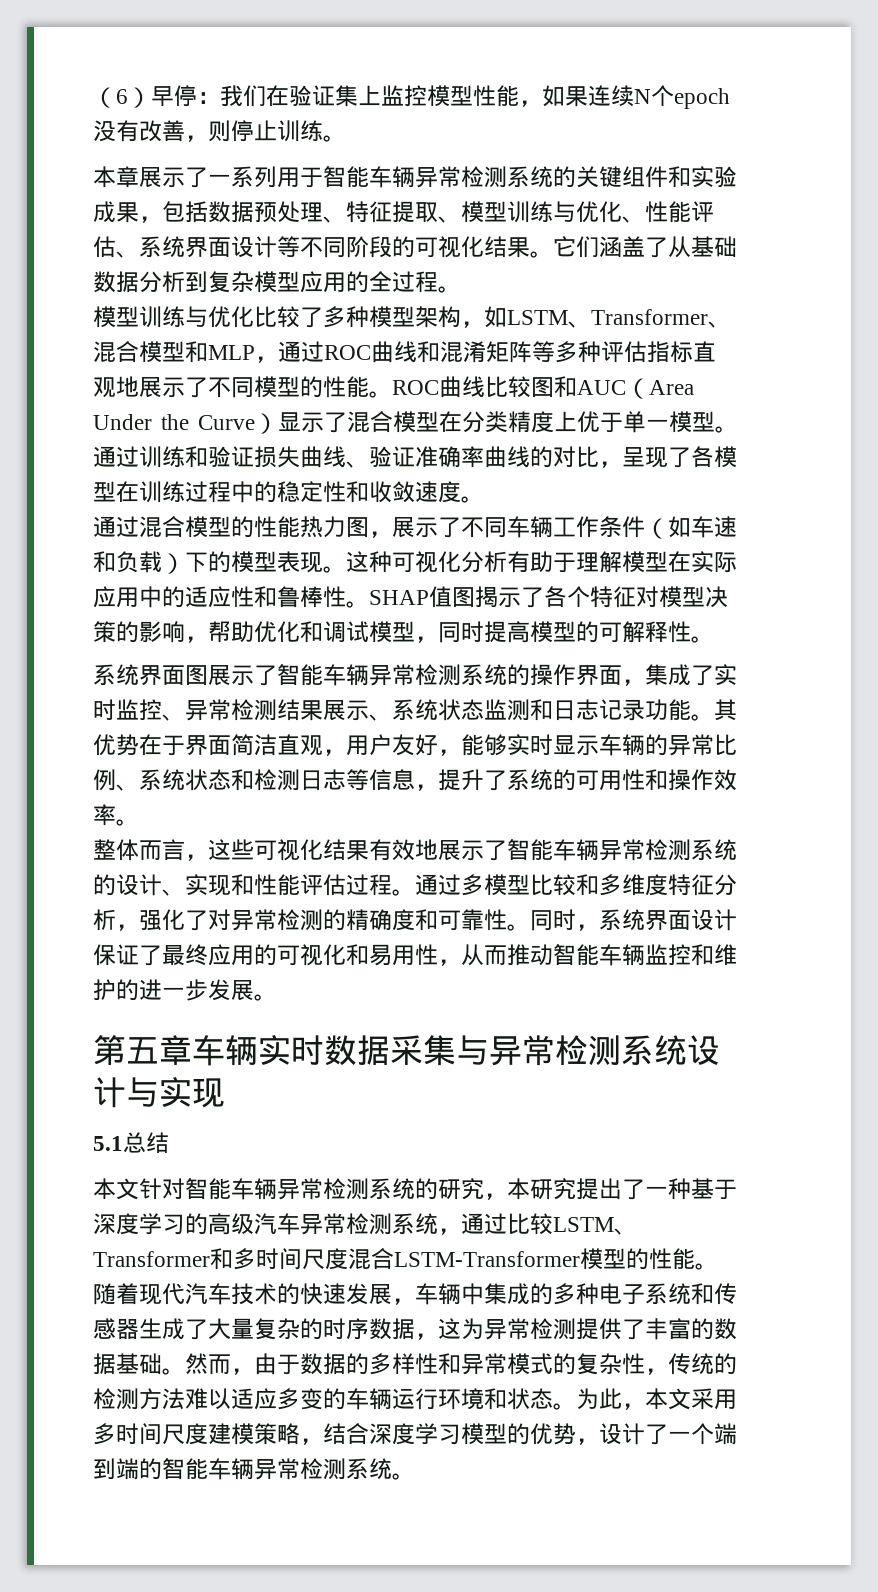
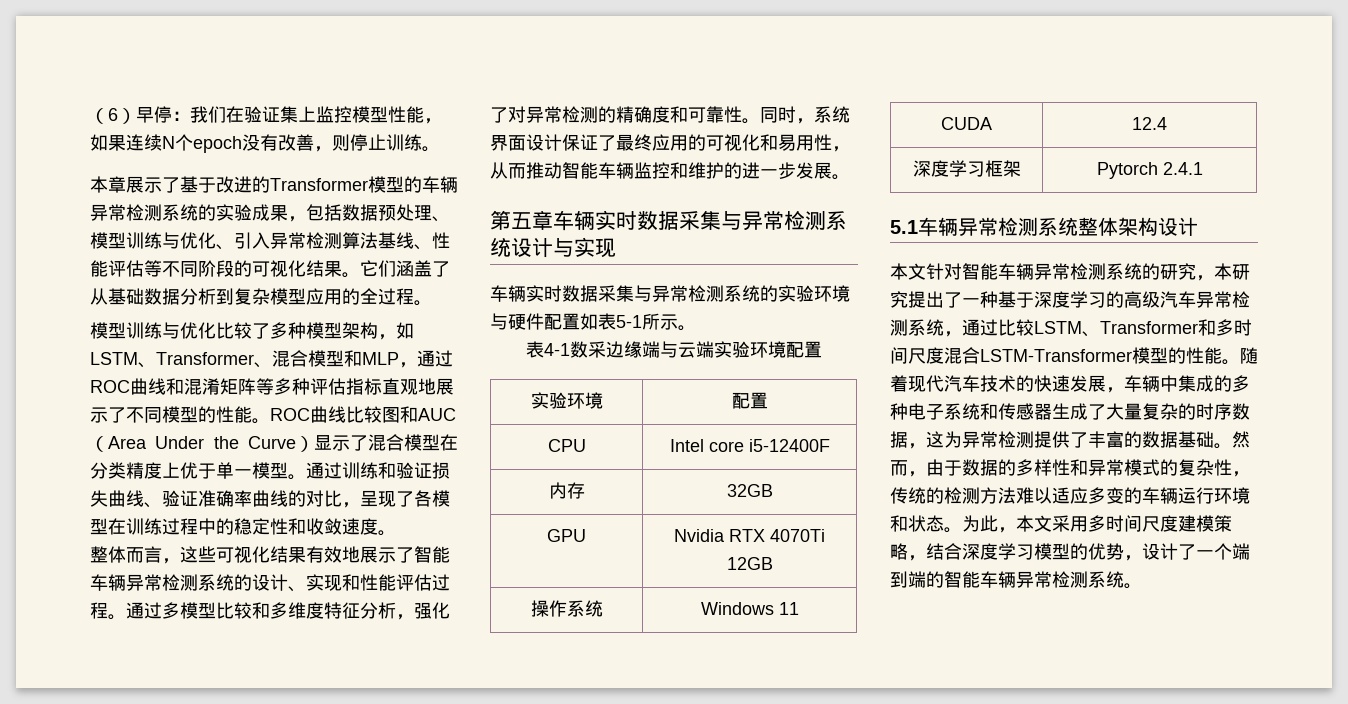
- 本章展示了一系列用于智能车辆异常检测系统的关键组件和实验成果，包括数据预处理、特征提取、模型训练与优化、性能评估、系统界面设计等不同阶段的可视化结果。
+ 本章展示了基于改进的Transformer模型的车辆异常检测系统的实验成果，包括数据预处理、模型训练与优化、引入异常检测算法基线、性能评估等不同阶段的可视化结果。
- 通过混合模型的性能热力图，展示了不同车辆工作条件（如车速和负载）下的模型表现。这种可视化分析有助于理解模型在实际应用中的适应性和鲁棒性。SHAP值图揭示了各个特征对模型决策的影响，帮助优化和调试模型，同时提高模型的可解释性。
- 系统界面图展示了智能车辆异常检测系统的操作界面，集成了实时监控、异常检测结果展示、系统状态监测和日志记录功能。其优势在于界面简洁直观，用户友好，能够实时显示车辆的异常比例、系统状态和检测日志等信息，提升了系统的可用性和操作效率。
- 5.1总结
+ 车辆实时数据采集与异常检测系统的实验环境与硬件配置如表5-1所示。
+ 表4-1数采边缘端与云端实验环境配置
+ 实验环境 | 配置
+ CPU | Intel core i5-12400F
+ 内存 | 32GB
+ GPU | Nvidia RTX 4070Ti 12GB
+ 操作系统 | Windows 11
+ CUDA | 12.4
+ 深度学习框架 | Pytorch 2.4.1
+ 5.1车辆异常检测系统整体架构设计

